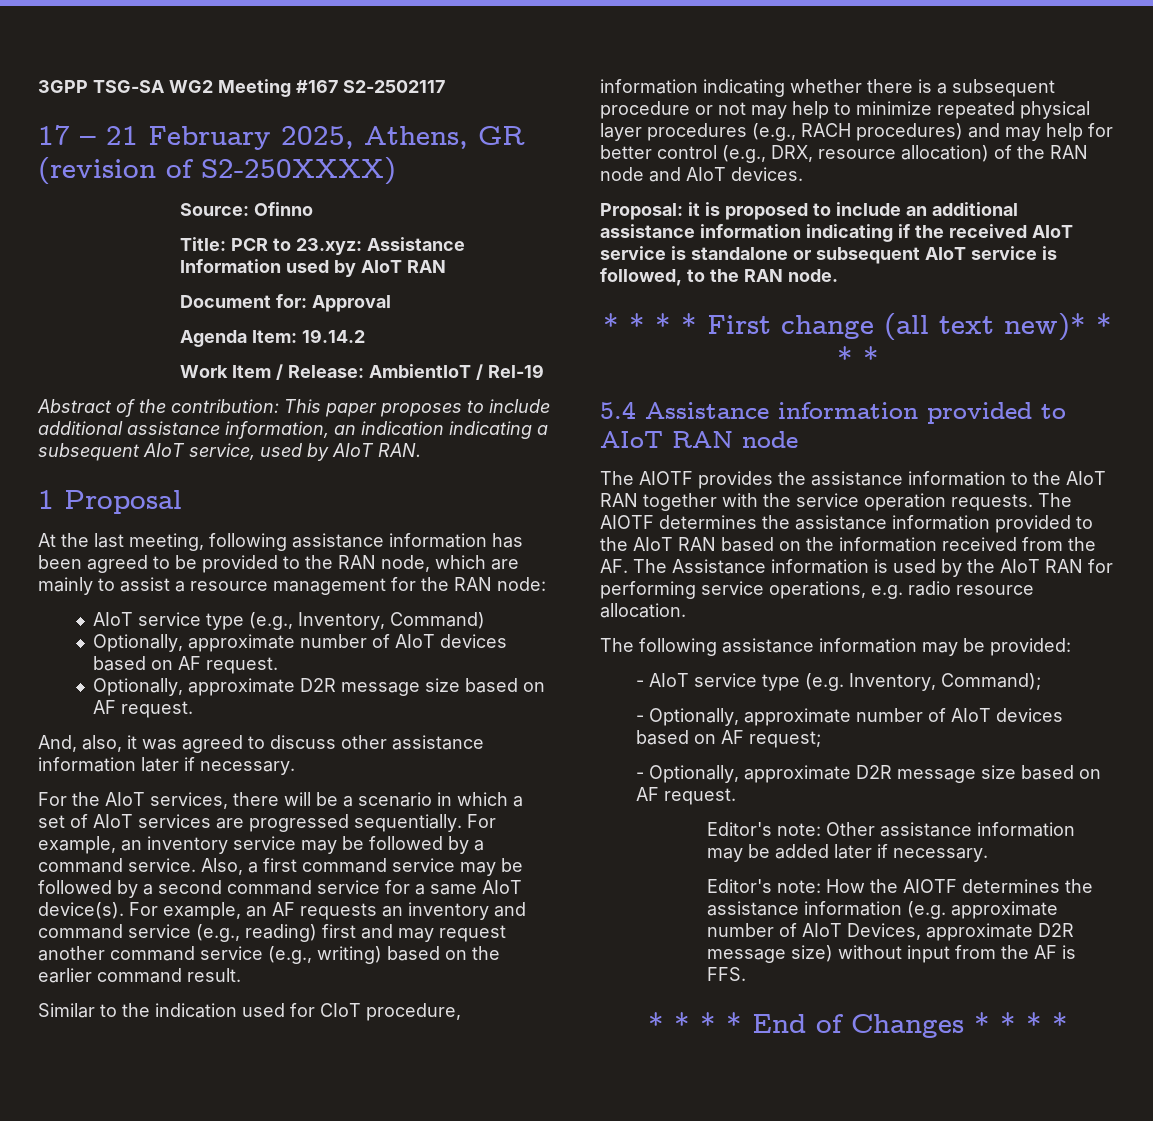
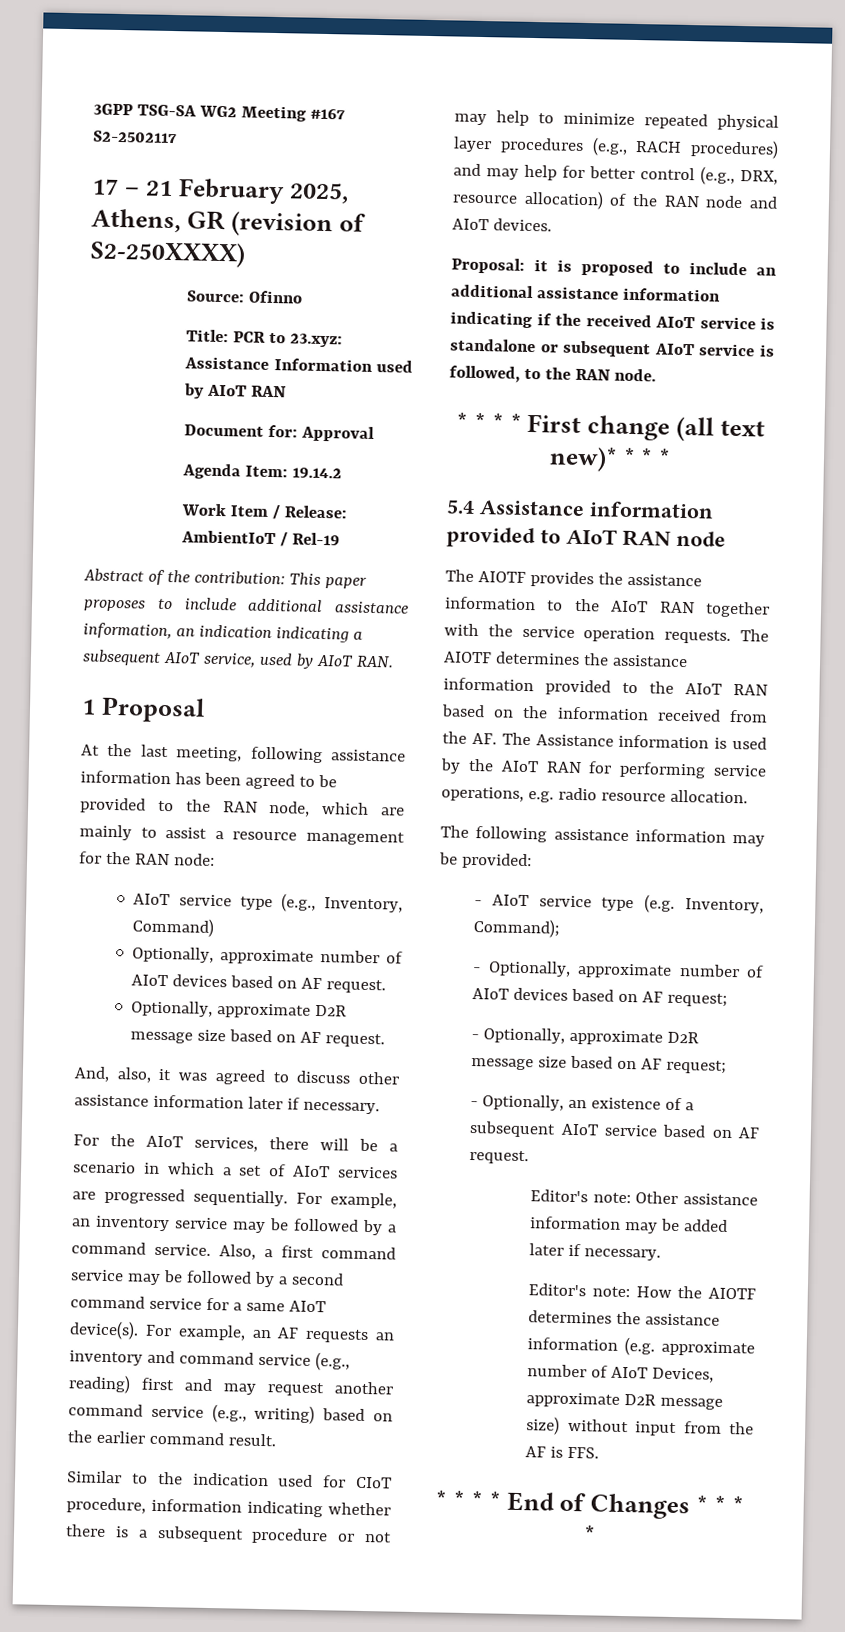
- - Optionally, approximate D2R message size based on AF request.
+ - Optionally, approximate D2R message size based on AF request;
+ - Optionally, an existence of a subsequent AIoT service based on AF request.

